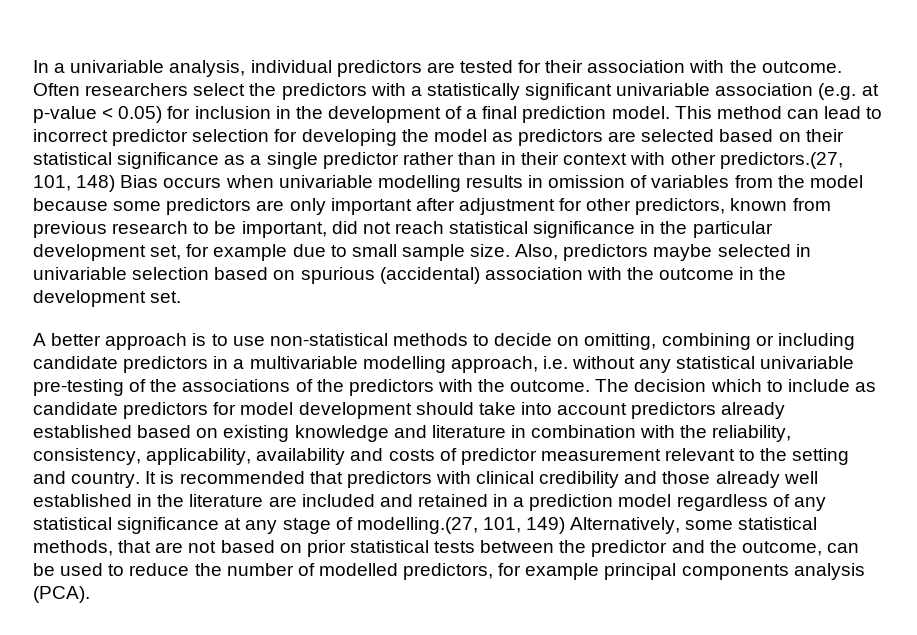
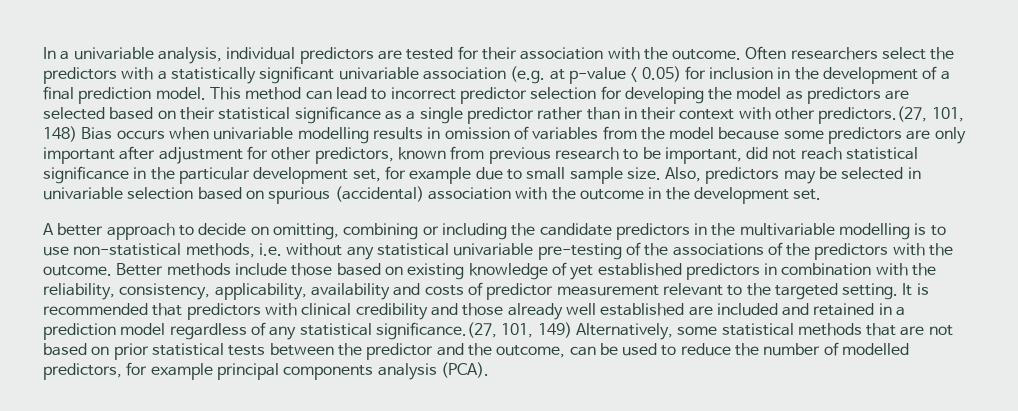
- Also, predictors maybe selected in univariable selection based on spurious (accidental) association with the outcome in the development set.
+ Also, predictors may be selected in univariable selection based on spurious (accidental) association with the outcome in the development set.
- A better approach is to use non-statistical methods to decide on omitting, combining or including candidate predictors in a multivariable modelling approach, i.e. without any statistical univariable pre-testing of the associations of the predictors with the outcome.
+ A better approach to decide on omitting, combining or including the candidate predictors in the multivariable modelling is to use non-statistical methods, i.e. without any statistical univariable pre-testing of the associations of the predictors with the outcome.
- The decision which to include as candidate predictors for model development should take into account predictors already established based on existing knowledge and literature in combination with the reliability, consistency, applicability, availability and costs of predictor measurement relevant to the setting and country.
+ Better methods include those based on existing knowledge of yet established predictors in combination with the reliability, consistency, applicability, availability and costs of predictor measurement relevant to the targeted setting.
- It is recommended that predictors with clinical credibility and those already well established in the literature are included and retained in a prediction model regardless of any statistical significance at any stage of modelling.(27, 101, 149) Alternatively, some statistical methods, that are not based on prior statistical tests between the predictor and the outcome, can be used to reduce the number of modelled predictors, for example principal components analysis (PCA).
+ It is recommended that predictors with clinical credibility and those already well established are included and retained in a prediction model regardless of any statistical significance.(27, 101, 149) Alternatively, some statistical methods that are not based on prior statistical tests between the predictor and the outcome, can be used to reduce the number of modelled predictors, for example principal components analysis (PCA).

